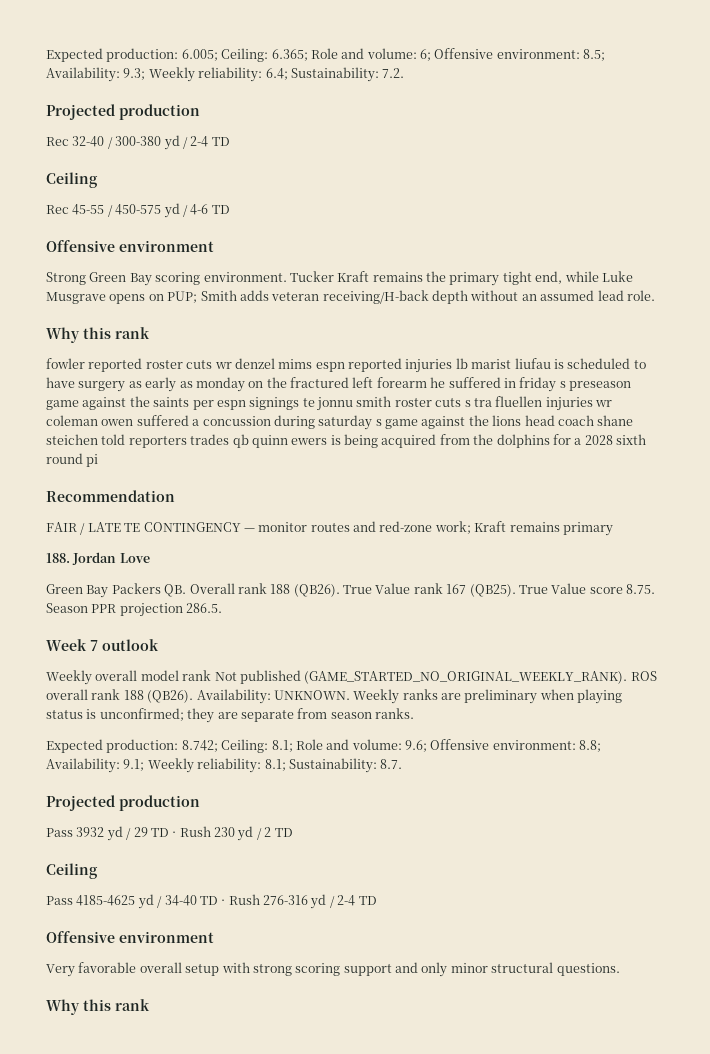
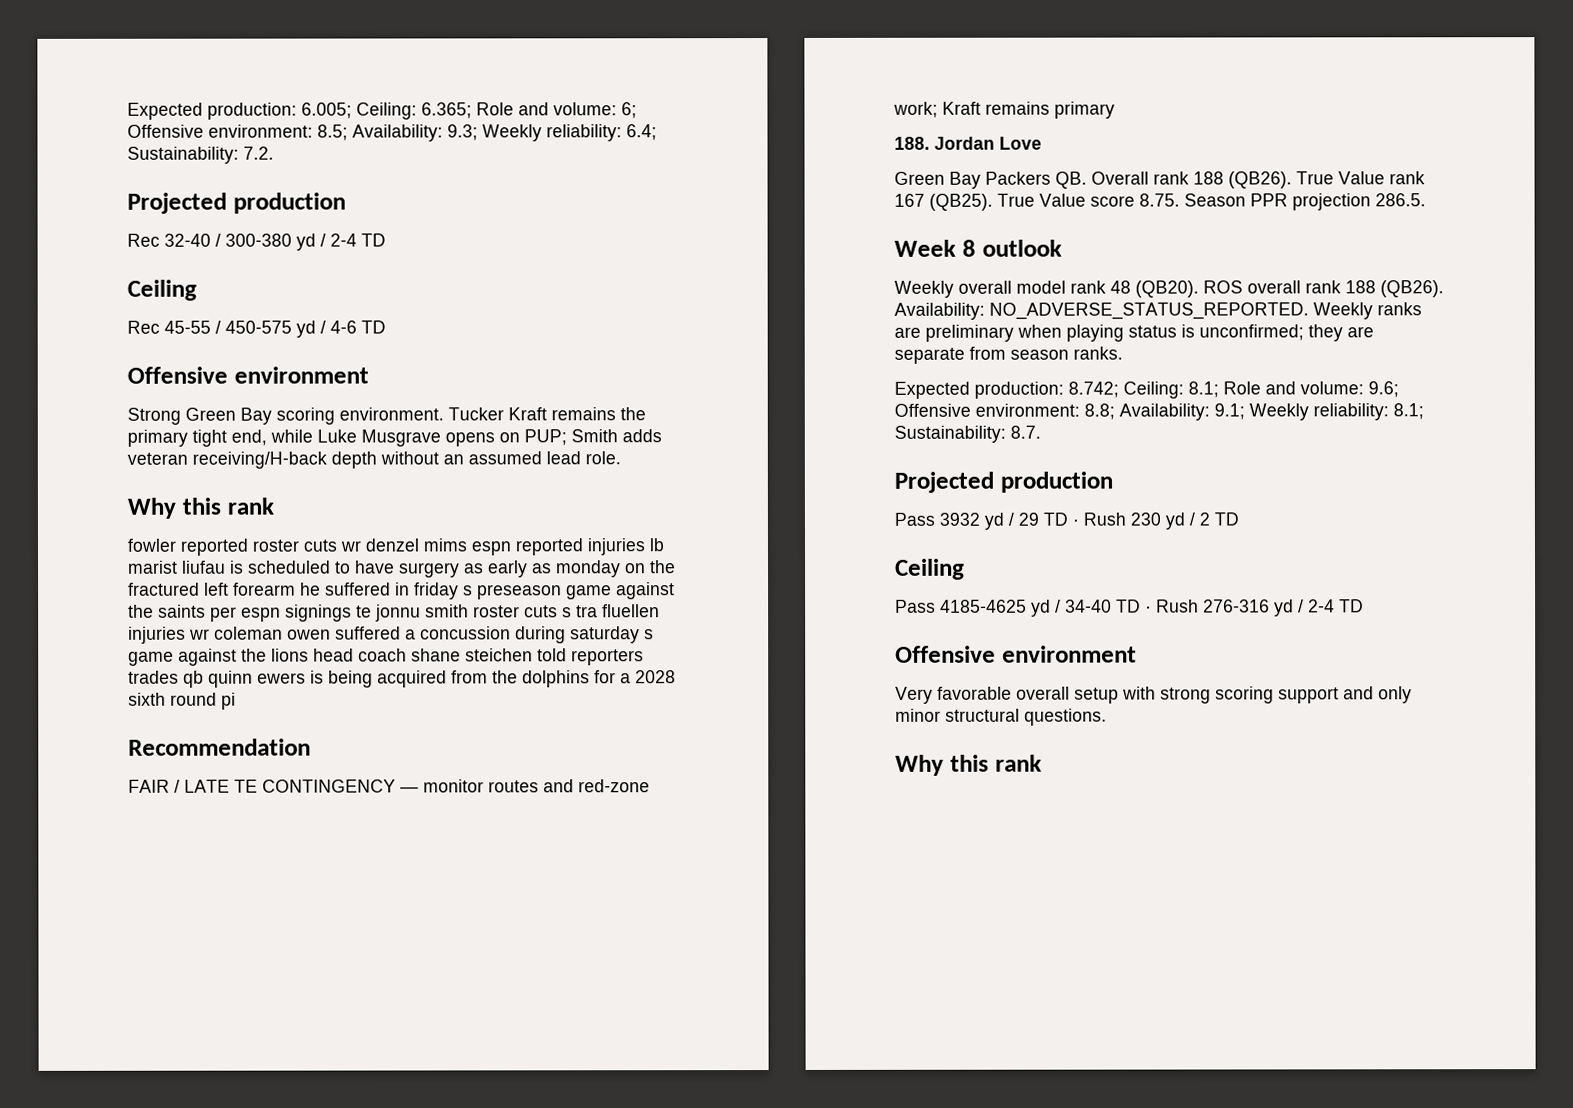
- Week 7 outlook
+ Week 8 outlook
- Weekly overall model rank Not published (GAME_STARTED_NO_ORIGINAL_WEEKLY_RANK).
+ Weekly overall model rank 48 (QB20).
- Availability: UNKNOWN.
+ Availability: NO_ADVERSE_STATUS_REPORTED.

